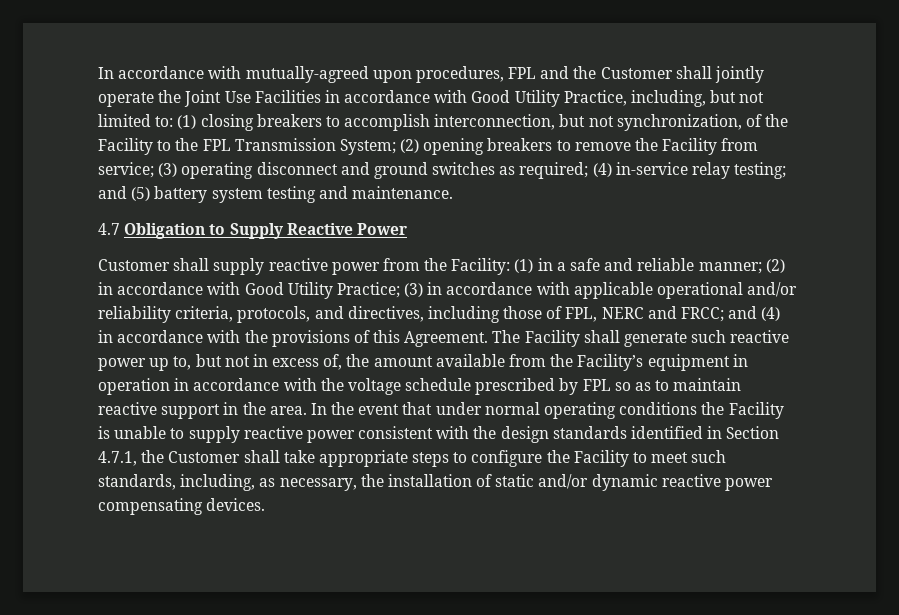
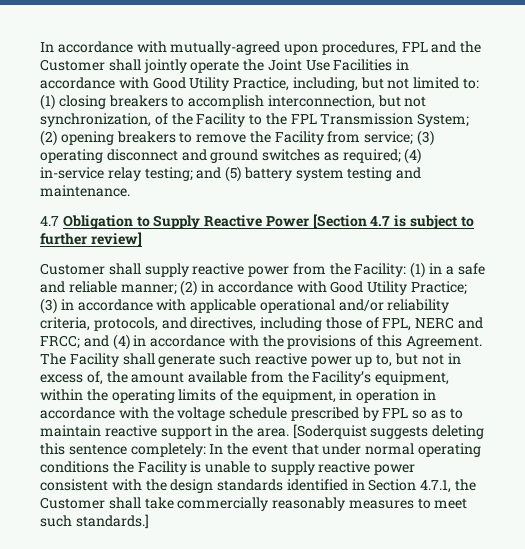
- 4.7 Obligation to Supply Reactive Power
+ 4.7 Obligation to Supply Reactive Power [Section 4.7 is subject to further review]
- The Facility shall generate such reactive power up to, but not in excess of, the amount available from the Facility’s equipment in operation in accordance with the voltage schedule prescribed by FPL so as to maintain reactive support in the area.
+ The Facility shall generate such reactive power up to, but not in excess of, the amount available from the Facility’s equipment, within the operating limits of the equipment, in operation in accordance with the voltage schedule prescribed by FPL so as to maintain reactive support in the area.
- In the event that under normal operating conditions the Facility is unable to supply reactive power consistent with the design standards identified in Section 4.7.1, the Customer shall take appropriate steps to configure the Facility to meet such standards, including, as necessary, the installation of static and/or dynamic reactive power compensating devices.
+ [Soderquist suggests deleting this sentence completely: In the event that under normal operating conditions the Facility is unable to supply reactive power consistent with the design standards identified in Section 4.7.1, the Customer shall take commercially reasonably measures to meet such standards.]

